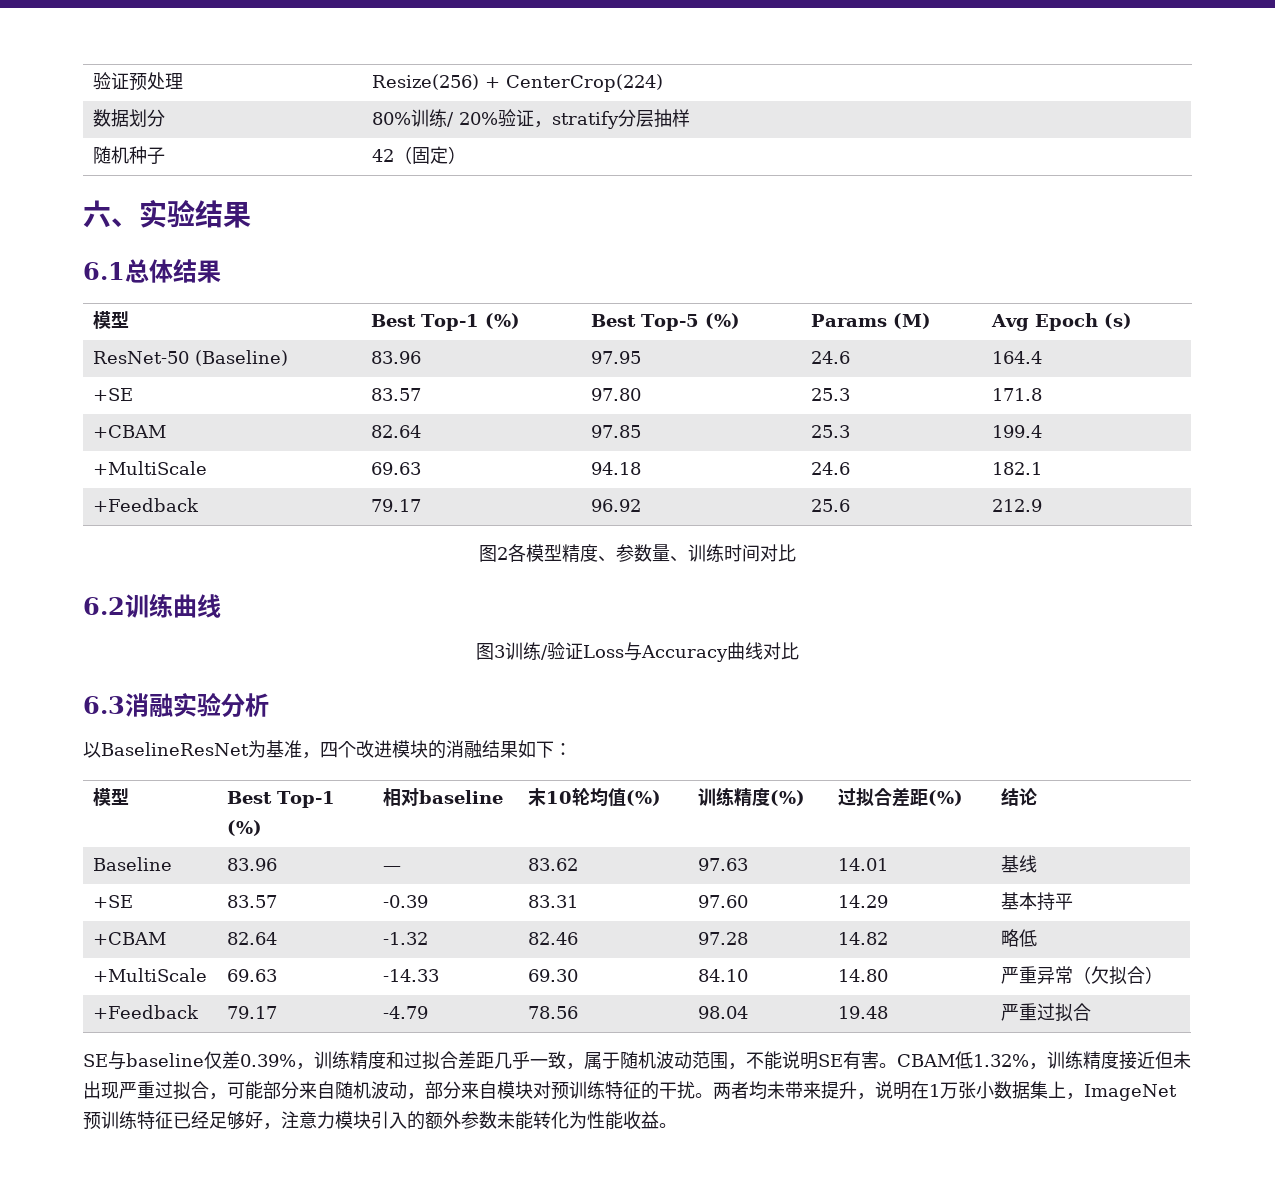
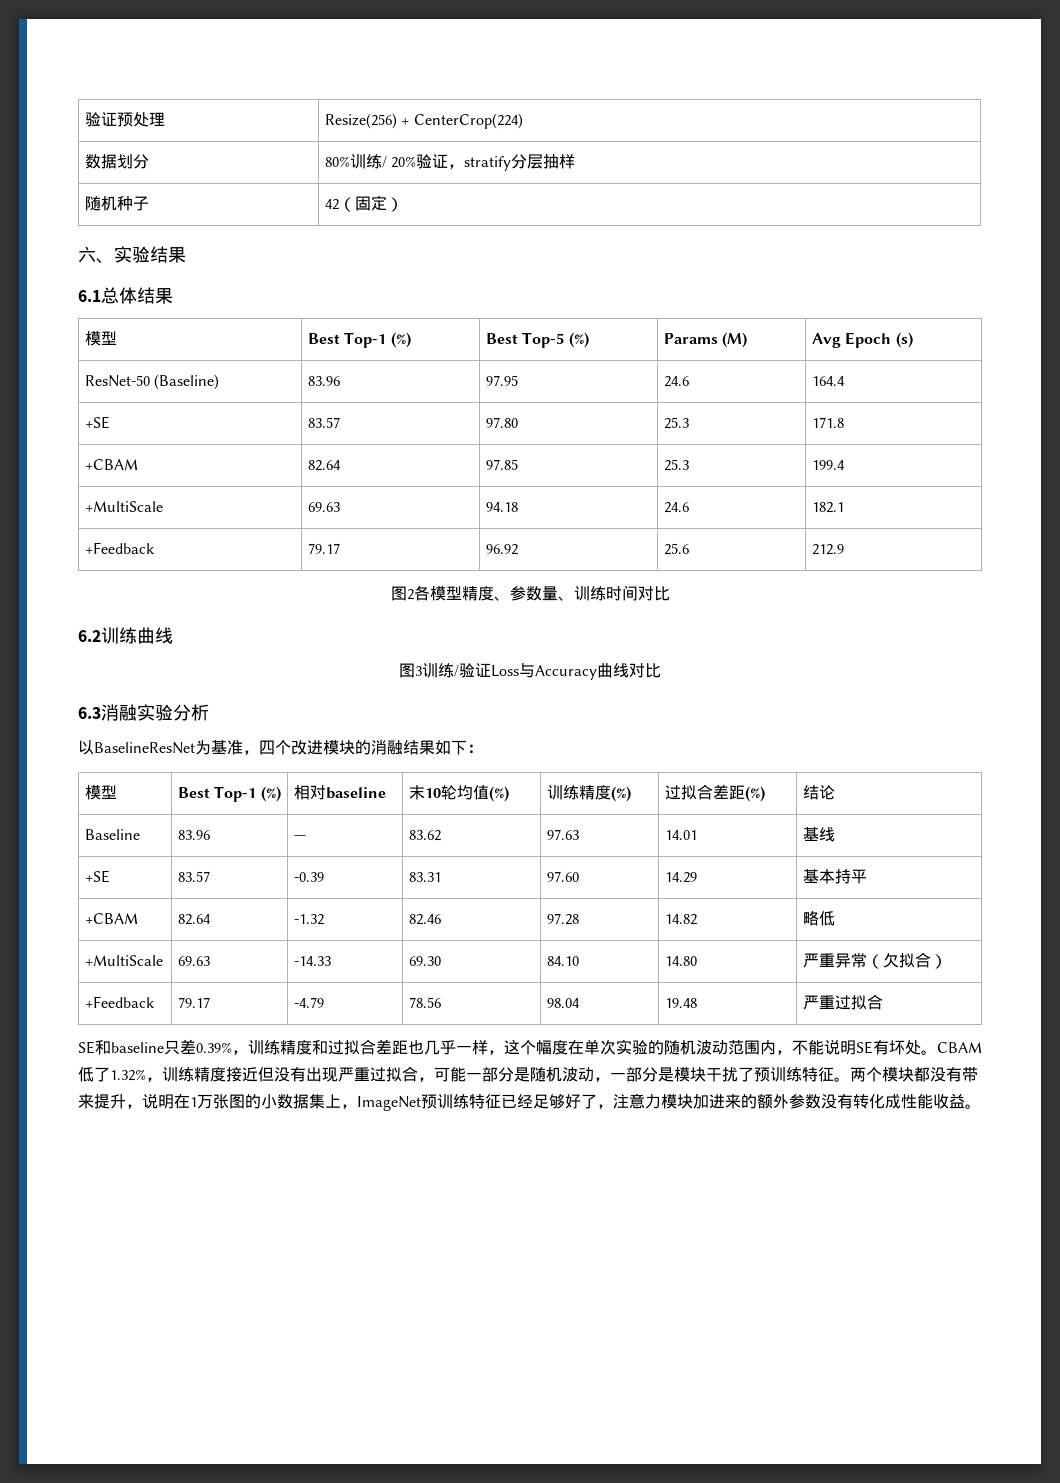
- SE与baseline仅差0.39%，训练精度和过拟合差距几乎一致，属于随机波动范围，不能说明SE有害。
+ SE和baseline只差0.39%，训练精度和过拟合差距也几乎一样，这个幅度在单次实验的随机波动范围内，不能说明SE有坏处。
- CBAM低1.32%，训练精度接近但未出现严重过拟合，可能部分来自随机波动，部分来自模块对预训练特征的干扰。两者均未带来提升，说明在1万张小数据集上，ImageNet预训练特征已经足够好，注意力模块引入的额外参数未能转化为性能收益。
+ CBAM低了1.32%，训练精度接近但没有出现严重过拟合，可能一部分是随机波动，一部分是模块干扰了预训练特征。两个模块都没有带来提升，说明在1万张图的小数据集上，ImageNet预训练特征已经足够好了，注意力模块加进来的额外参数没有转化成性能收益。

